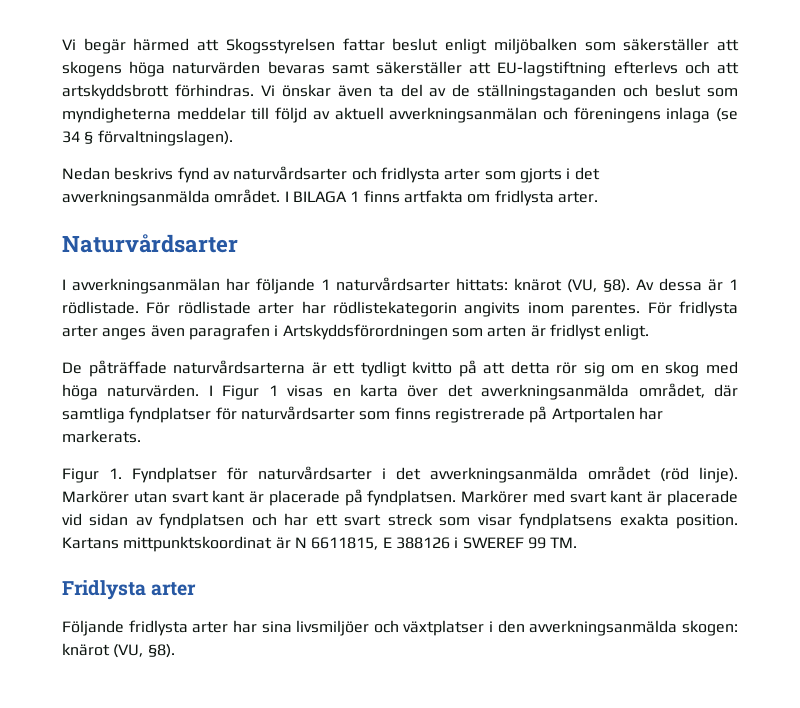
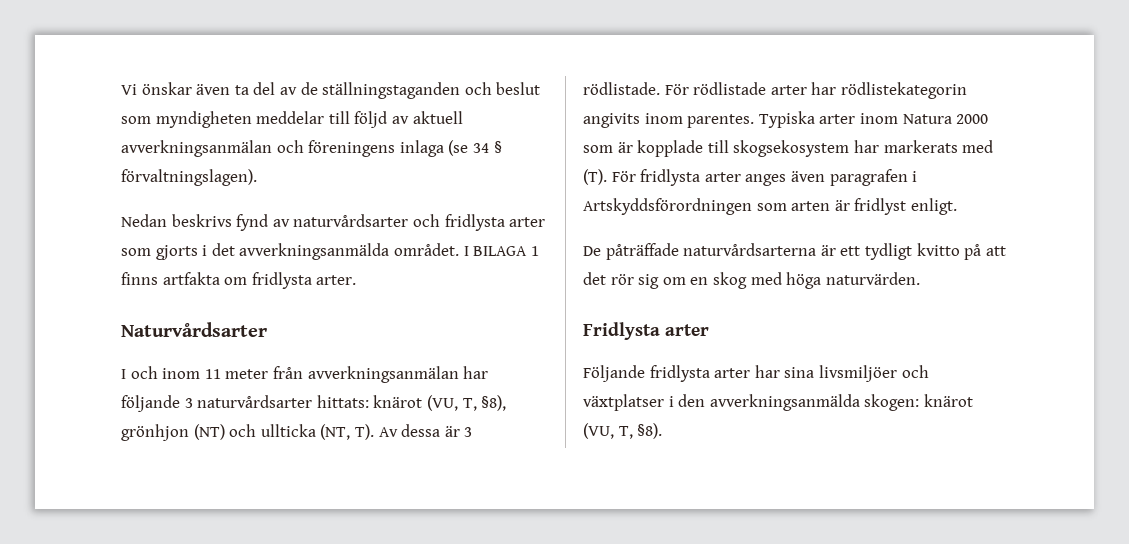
- Vi begär härmed att Skogsstyrelsen fattar beslut enligt miljöbalken som säkerställer att skogens höga naturvärden bevaras samt säkerställer att EU-lagstiftning efterlevs och att artskyddsbrott förhindras. Vi önskar även ta del av de ställningstaganden och beslut som myndigheterna meddelar till följd av aktuell avverkningsanmälan och föreningens inlaga (se 34 § förvaltningslagen).
+ Vi önskar även ta del av de ställningstaganden och beslut som myndigheten meddelar till följd av aktuell avverkningsanmälan och föreningens inlaga (se 34 § förvaltningslagen).
- I avverkningsanmälan har följande 1 naturvårdsarter hittats: knärot (VU, §8). Av dessa är 1 rödlistade.
+ I och inom 11 meter från avverkningsanmälan har följande 3 naturvårdsarter hittats: knärot (VU, T, §8), grönhjon (NT) och ullticka (NT, T). Av dessa är 3 rödlistade.
- För fridlysta arter anges även paragrafen i Artskyddsförordningen som arten är fridlyst enligt.
+ Typiska arter inom Natura 2000 som är kopplade till skogsekosystem har markerats med (T). För fridlysta arter anges även paragrafen i Artskyddsförordningen som arten är fridlyst enligt.
- De påträffade naturvårdsarterna är ett tydligt kvitto på att detta rör sig om en skog med höga naturvärden. I Figur 1 visas en karta över det avverkningsanmälda området, där samtliga fyndplatser för naturvårdsarter som finns registrerade på Artportalen har markerats.
- Figur 1. Fyndplatser för naturvårdsarter i det avverkningsanmälda området (röd linje). Markörer utan svart kant är placerade på fyndplatsen. Markörer med svart kant är placerade vid sidan av fyndplatsen och har ett svart streck som visar fyndplatsens exakta position. Kartans mittpunktskoordinat är N 6611815, E 388126 i SWEREF 99 TM.
+ De påträffade naturvårdsarterna är ett tydligt kvitto på att det rör sig om en skog med höga naturvärden.
- Följande fridlysta arter har sina livsmiljöer och växtplatser i den avverkningsanmälda skogen: knärot (VU, §8).
+ Följande fridlysta arter har sina livsmiljöer och växtplatser i den avverkningsanmälda skogen: knärot (VU, T, §8).

